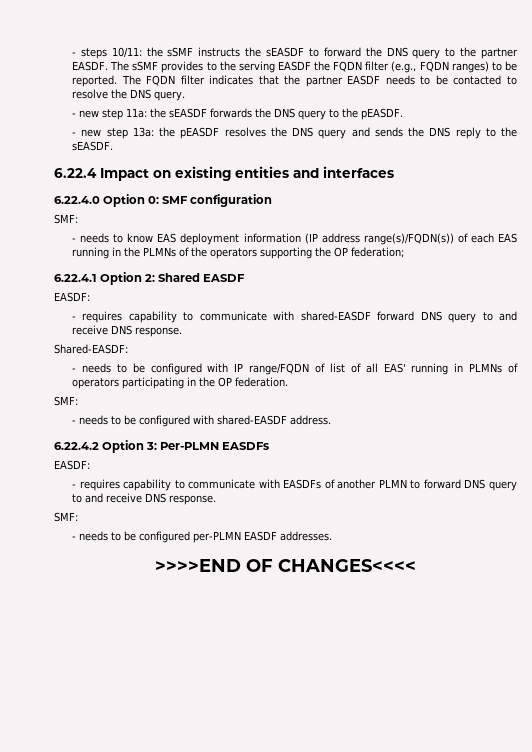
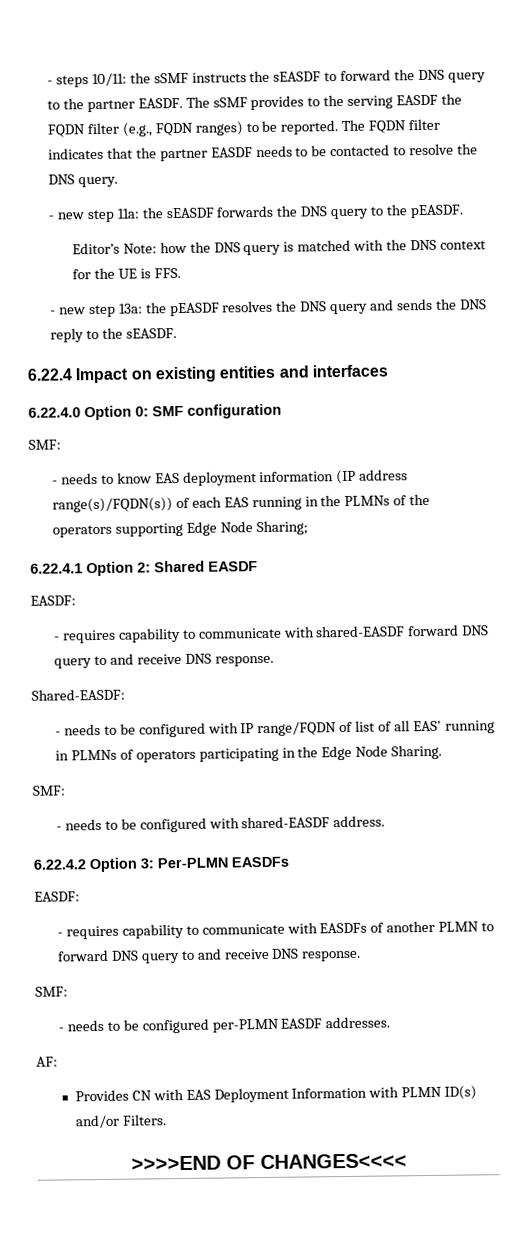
+ Editor’s Note: how the DNS query is matched with the DNS context for the UE is FFS.
- - needs to know EAS deployment information (IP address range(s)/FQDN(s)) of each EAS running in the PLMNs of the operators supporting the OP federation;
+ - needs to know EAS deployment information (IP address range(s)/FQDN(s)) of each EAS running in the PLMNs of the operators supporting Edge Node Sharing;
- - needs to be configured with IP range/FQDN of list of all EAS' running in PLMNs of operators participating in the OP federation.
+ - needs to be configured with IP range/FQDN of list of all EAS' running in PLMNs of operators participating in the Edge Node Sharing.
+ AF:
+ Provides CN with EAS Deployment Information with PLMN ID(s) and/or Filters.

